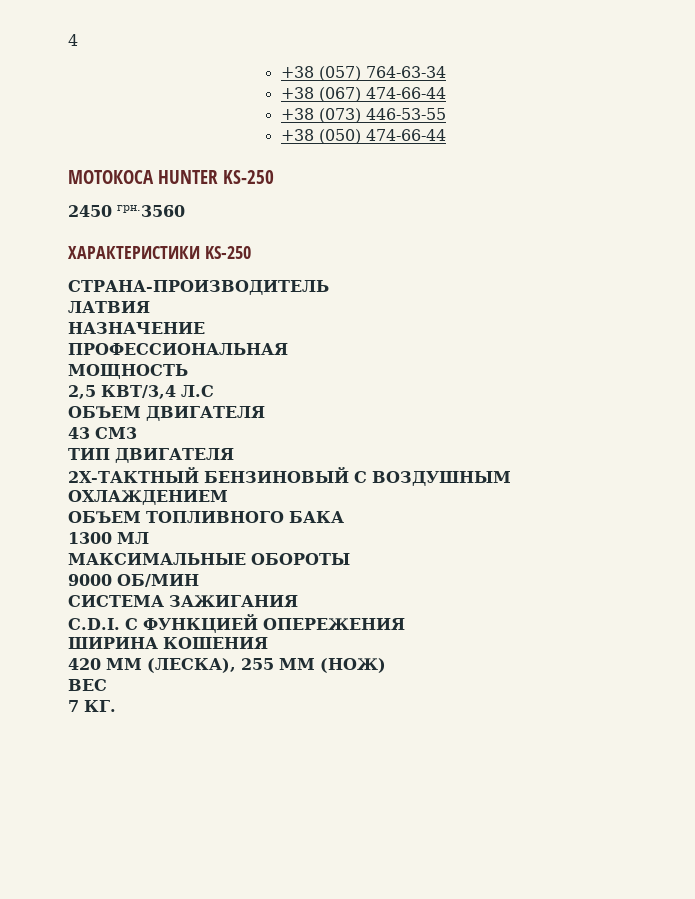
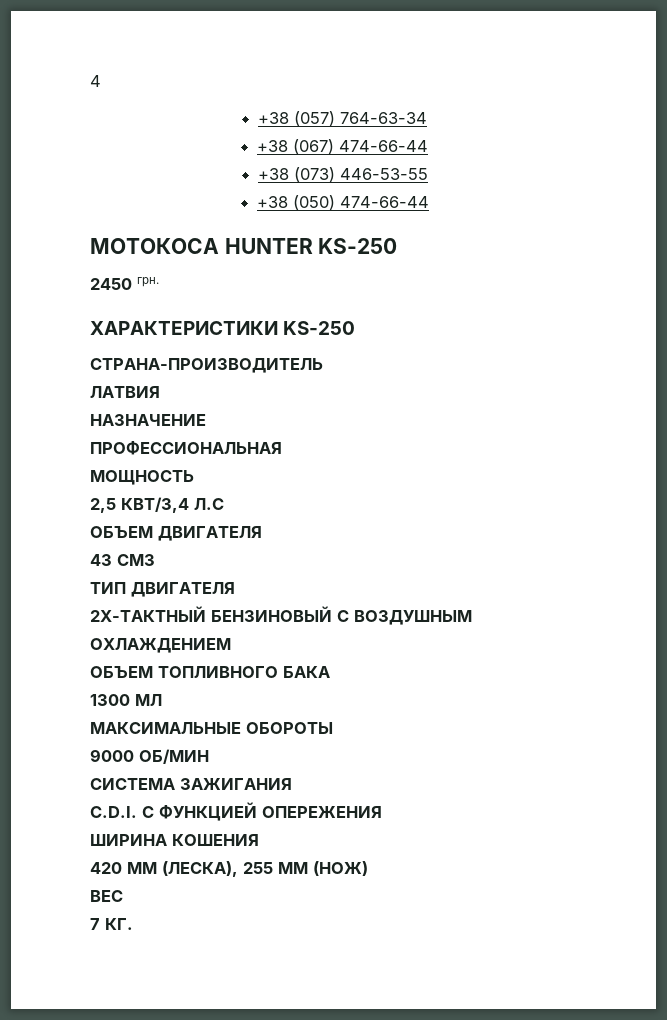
- 2450 грн.3560
+ 2450 грн.

